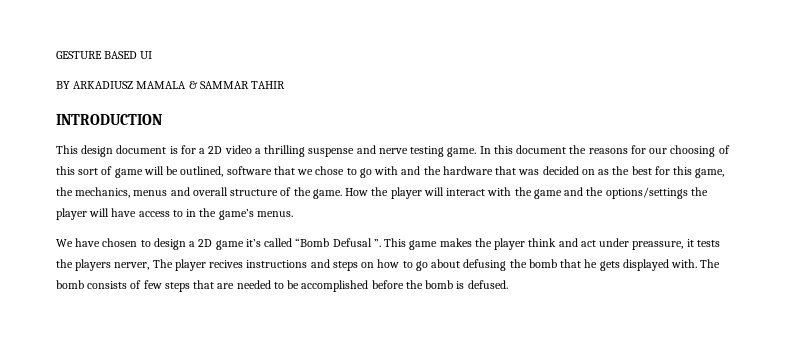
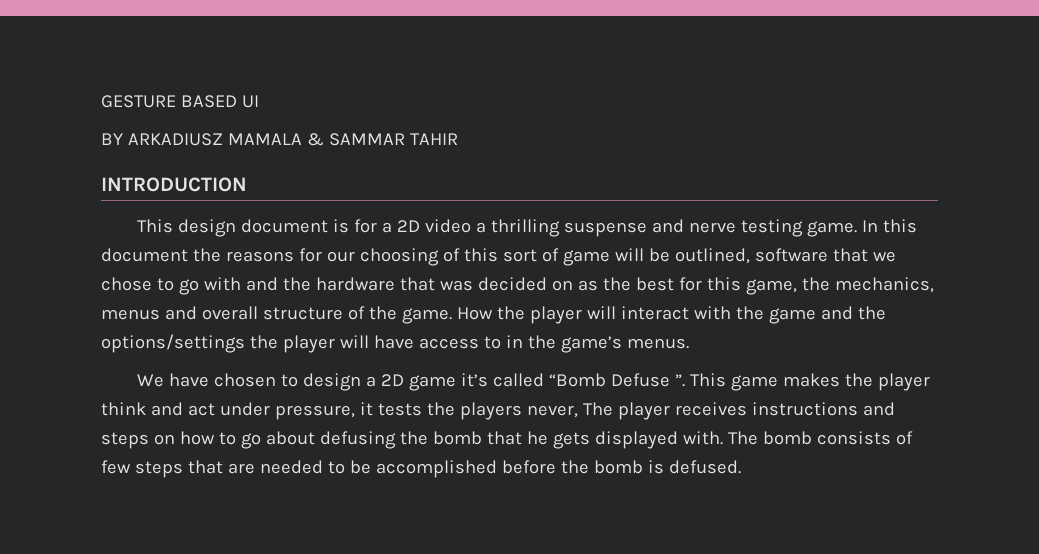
- We have chosen to design a 2D game it’s called “Bomb Defusal ”.
+ We have chosen to design a 2D game it’s called “Bomb Defuse ”.
- This game makes the player think and act under preassure, it tests the players nerver, The player recives instructions and steps on how to go about defusing the bomb that he gets displayed with.
+ This game makes the player think and act under pressure, it tests the players never, The player receives instructions and steps on how to go about defusing the bomb that he gets displayed with.

